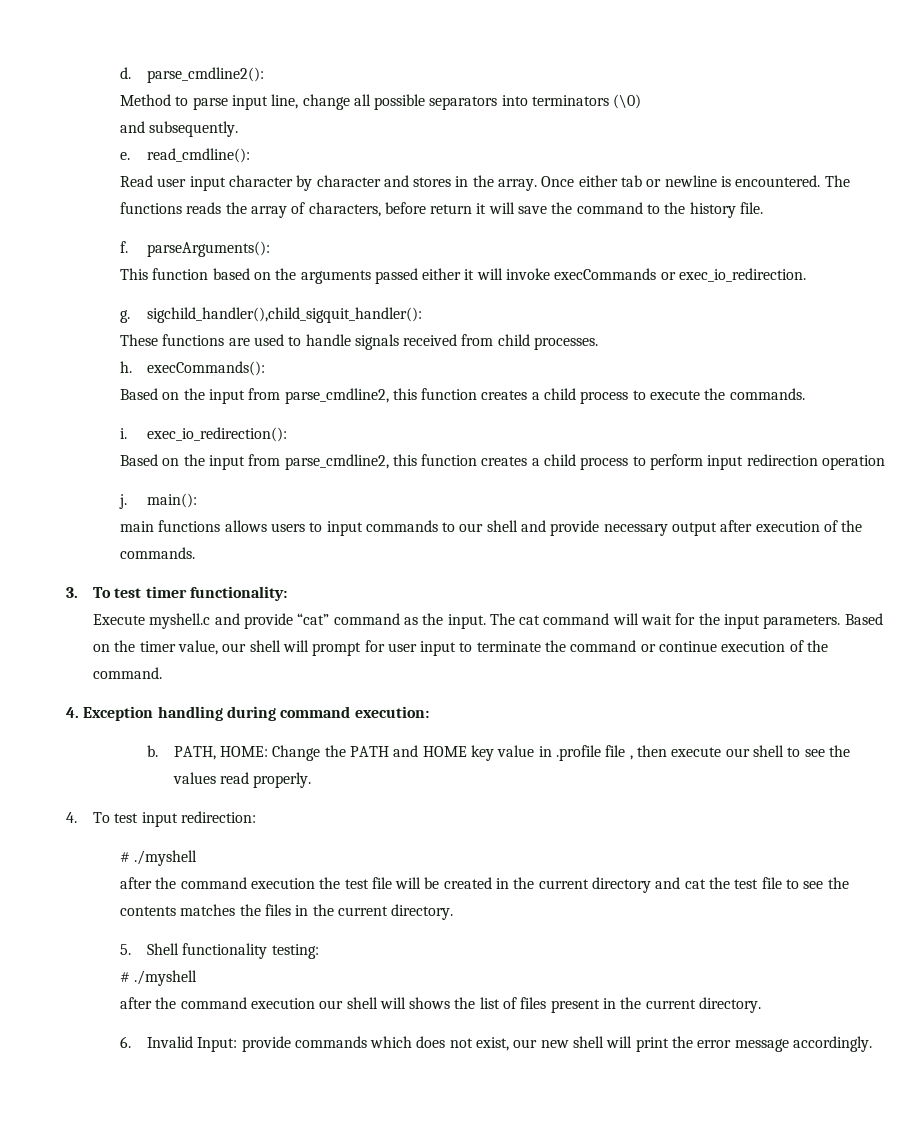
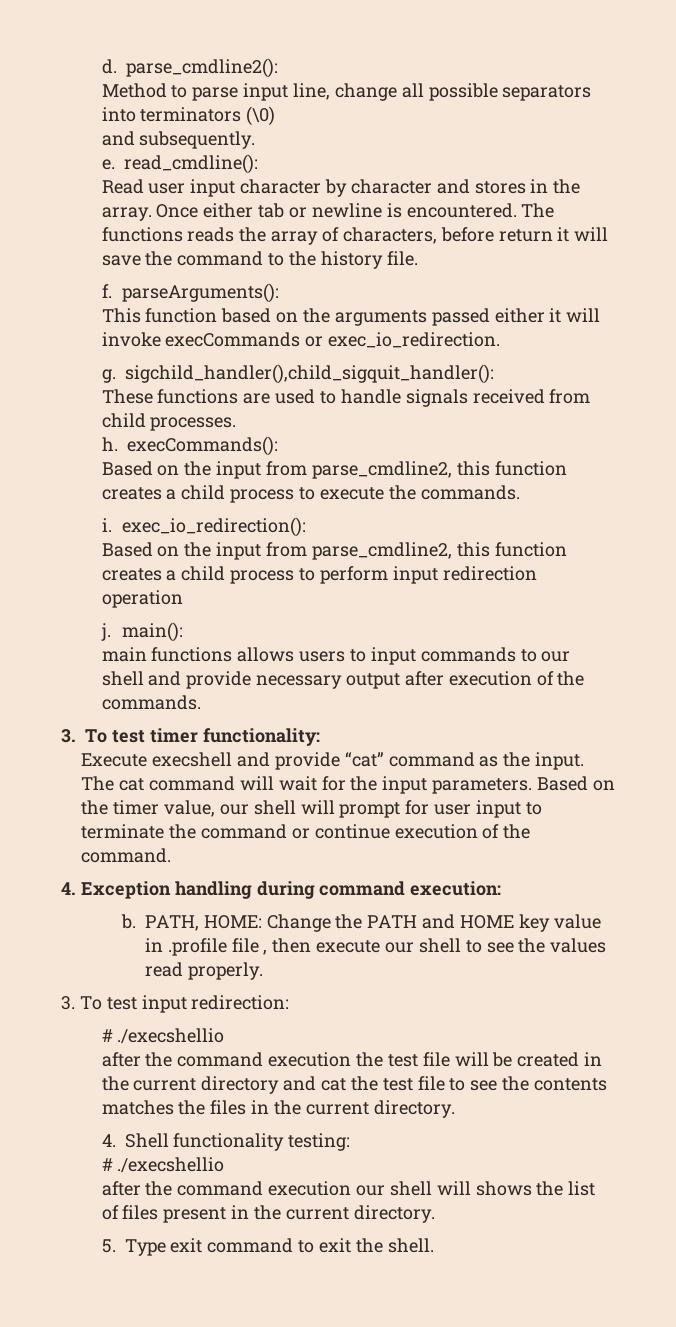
- Execute myshell.c and provide “cat” command as the input.
+ Execute execshell and provide “cat” command as the input.
- 4. To test input redirection:
- # ./myshell
+ 3. To test input redirection:
+ # ./execshellio
- 5. Shell functionality testing:
- # ./myshell
+ 4. Shell functionality testing:
+ # ./execshellio
- 6. Invalid Input: provide commands which does not exist, our new shell will print the error message accordingly.
+ 5. Type exit command to exit the shell.

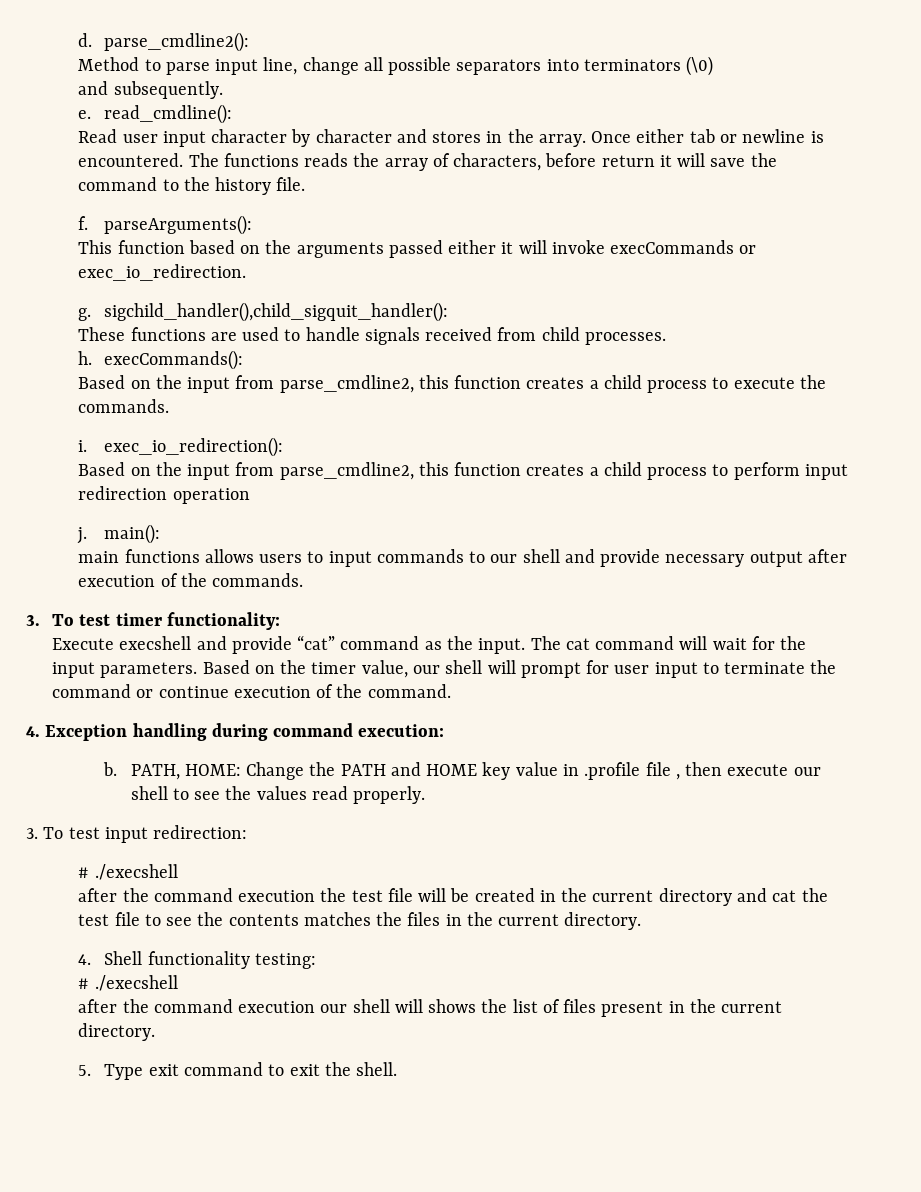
  3. To test input redirection:
- # ./execshellio
+ # ./execshell
  4. Shell functionality testing:
- # ./execshellio
+ # ./execshell

